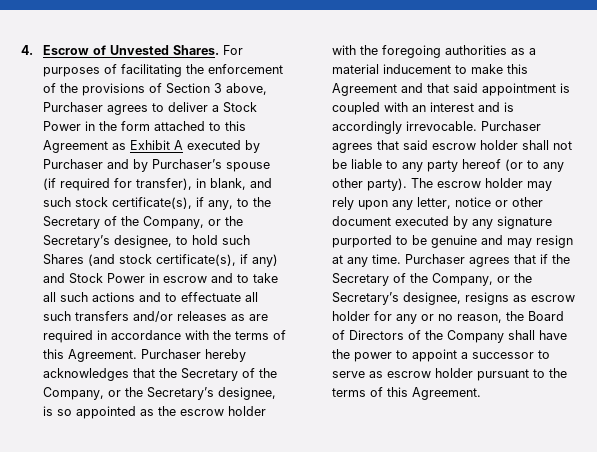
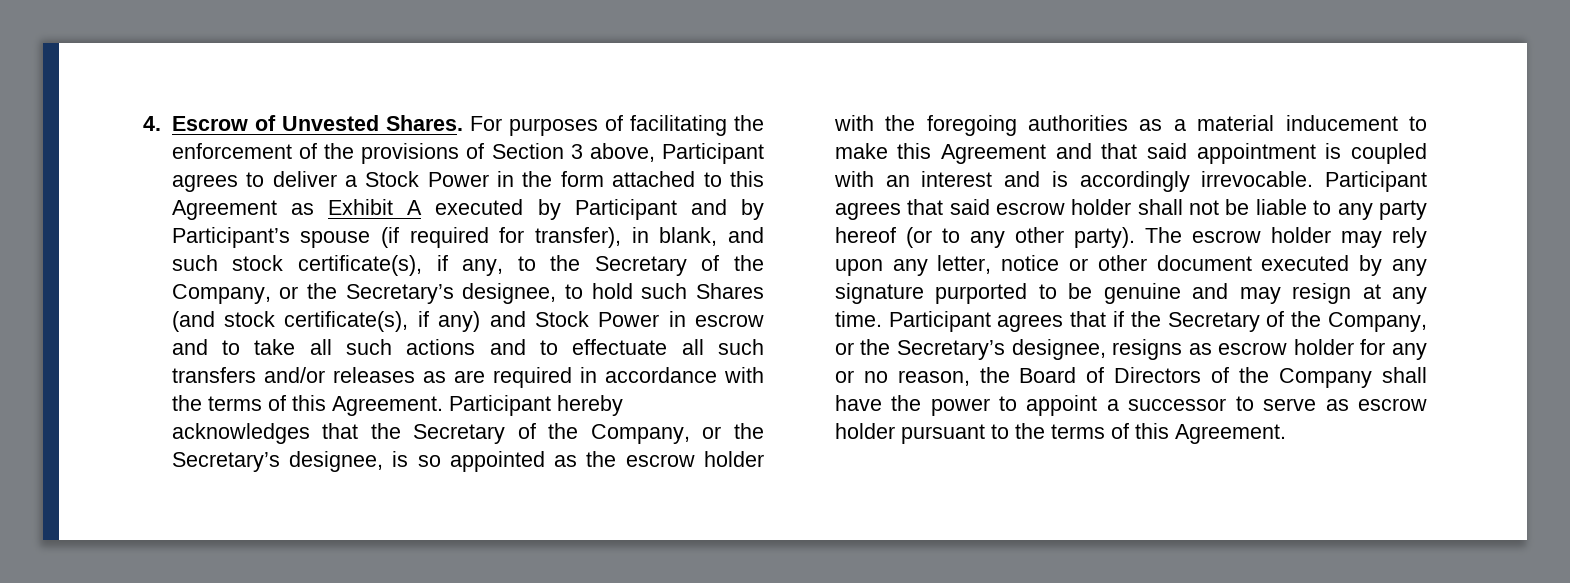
- For purposes of facilitating the enforcement of the provisions of Section 3 above, Purchaser agrees to deliver a Stock Power in the form attached to this Agreement as Exhibit A executed by Purchaser and by Purchaser’s spouse (if required for transfer), in blank, and such stock certificate(s), if any, to the Secretary of the Company, or the Secretary’s designee, to hold such Shares (and stock certificate(s), if any) and Stock Power in escrow and to take all such actions and to effectuate all such transfers and/or releases as are required in accordance with the terms of this Agreement.
+ For purposes of facilitating the enforcement of the provisions of Section 3 above, Participant agrees to deliver a Stock Power in the form attached to this Agreement as Exhibit A executed by Participant and by Participant’s spouse (if required for transfer), in blank, and such stock certificate(s), if any, to the Secretary of the Company, or the Secretary’s designee, to hold such Shares (and stock certificate(s), if any) and Stock Power in escrow and to take all such actions and to effectuate all such transfers and/or releases as are required in accordance with the terms of this Agreement.
- Purchaser hereby acknowledges that the Secretary of the Company, or the Secretary’s designee, is so appointed as the escrow holder with the foregoing authorities as a material inducement to make this Agreement and that said appointment is coupled with an interest and is accordingly irrevocable.
+ Participant hereby acknowledges that the Secretary of the Company, or the Secretary’s designee, is so appointed as the escrow holder with the foregoing authorities as a material inducement to make this Agreement and that said appointment is coupled with an interest and is accordingly irrevocable.
- Purchaser agrees that said escrow holder shall not be liable to any party hereof (or to any other party).
+ Participant agrees that said escrow holder shall not be liable to any party hereof (or to any other party).
- Purchaser agrees that if the Secretary of the Company, or the Secretary’s designee, resigns as escrow holder for any or no reason, the Board of Directors of the Company shall have the power to appoint a successor to serve as escrow holder pursuant to the terms of this Agreement.
+ Participant agrees that if the Secretary of the Company, or the Secretary’s designee, resigns as escrow holder for any or no reason, the Board of Directors of the Company shall have the power to appoint a successor to serve as escrow holder pursuant to the terms of this Agreement.

